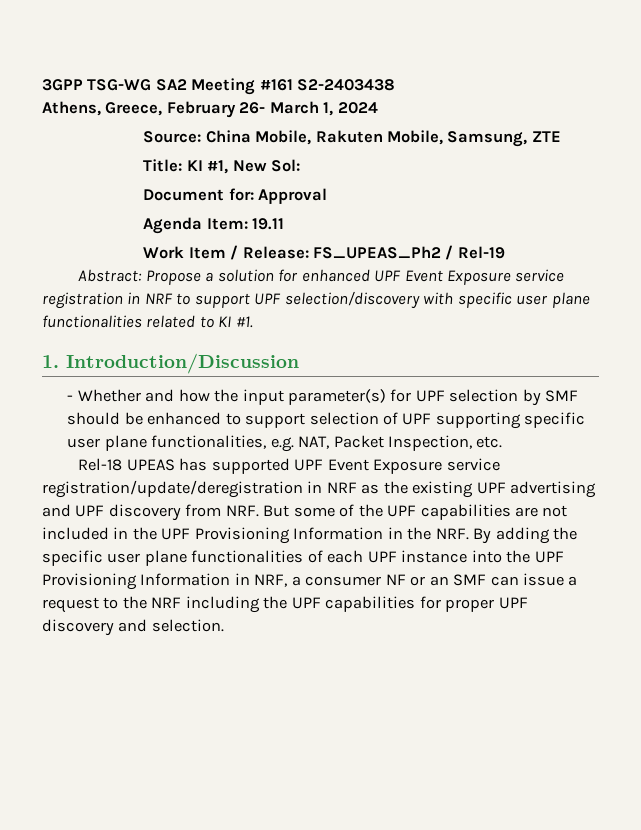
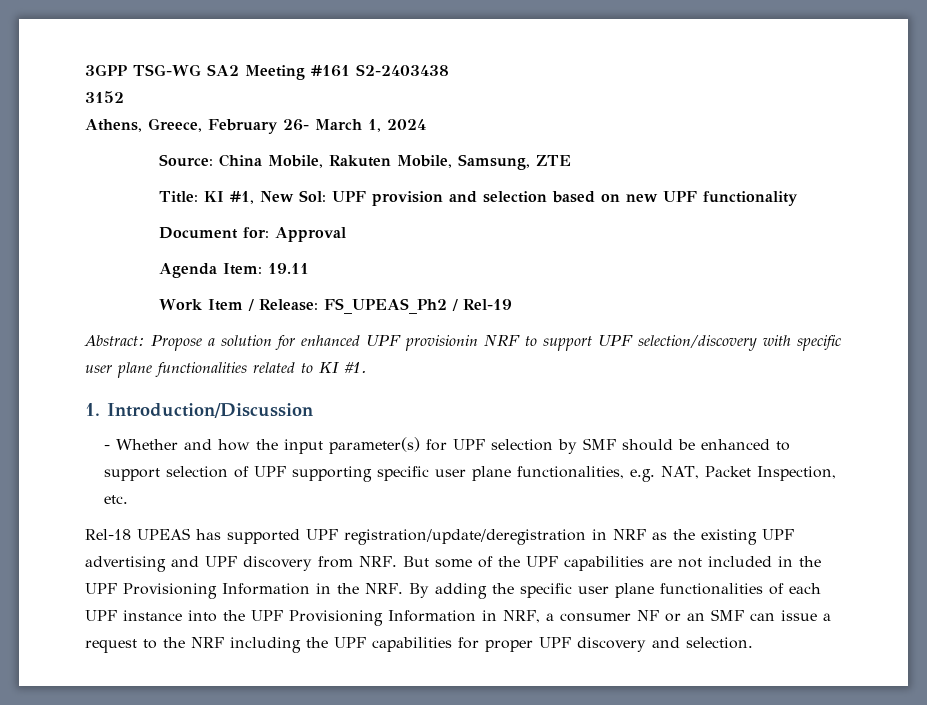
+ 3152
- Title: KI #1, New Sol:
+ Title: KI #1, New Sol: UPF provision and selection based on new UPF functionality
- Abstract: Propose a solution for enhanced UPF Event Exposure service registration in NRF to support UPF selection/discovery with specific user plane functionalities related to KI #1.
+ Abstract: Propose a solution for enhanced UPF provisionin NRF to support UPF selection/discovery with specific user plane functionalities related to KI #1.
- Rel-18 UPEAS has supported UPF Event Exposure service registration/update/deregistration in NRF as the existing UPF advertising and UPF discovery from NRF. But some of the UPF capabilities are not included in the UPF Provisioning Information in the NRF. By adding the specific user plane functionalities of each UPF instance into the UPF Provisioning Information in NRF, a consumer NF or an SMF can issue a request to the NRF including the UPF capabilities for proper UPF discovery and selection.
+ Rel-18 UPEAS has supported UPF registration/update/deregistration in NRF as the existing UPF advertising and UPF discovery from NRF. But some of the UPF capabilities are not included in the UPF Provisioning Information in the NRF. By adding the specific user plane functionalities of each UPF instance into the UPF Provisioning Information in NRF, a consumer NF or an SMF can issue a request to the NRF including the UPF capabilities for proper UPF discovery and selection.

